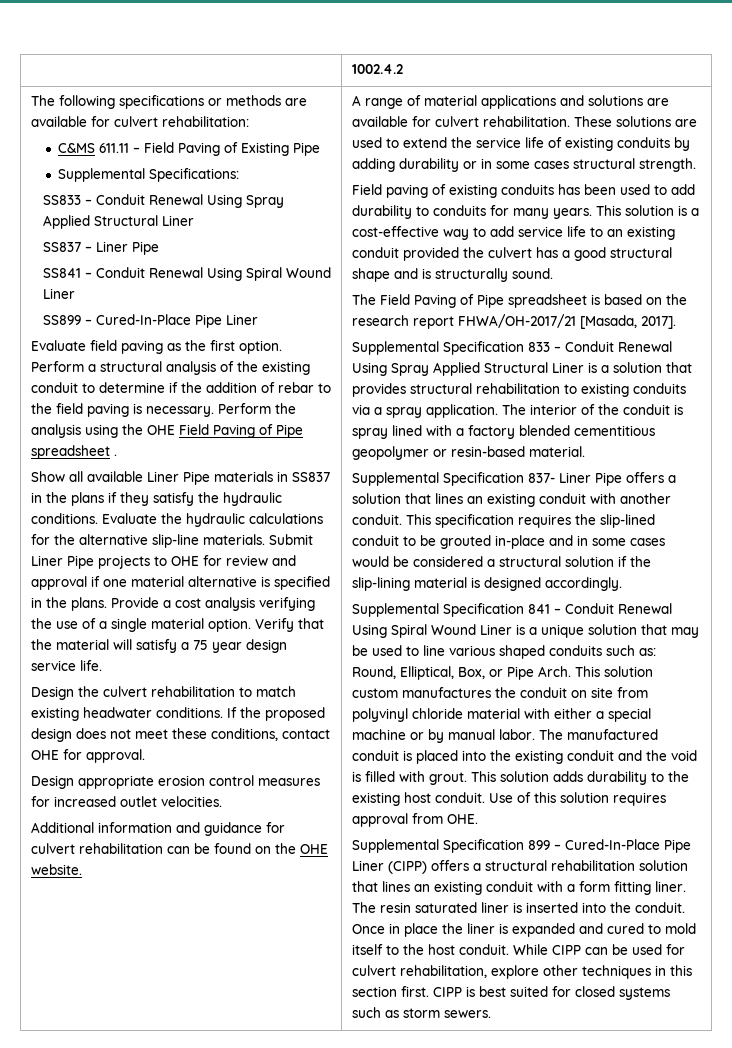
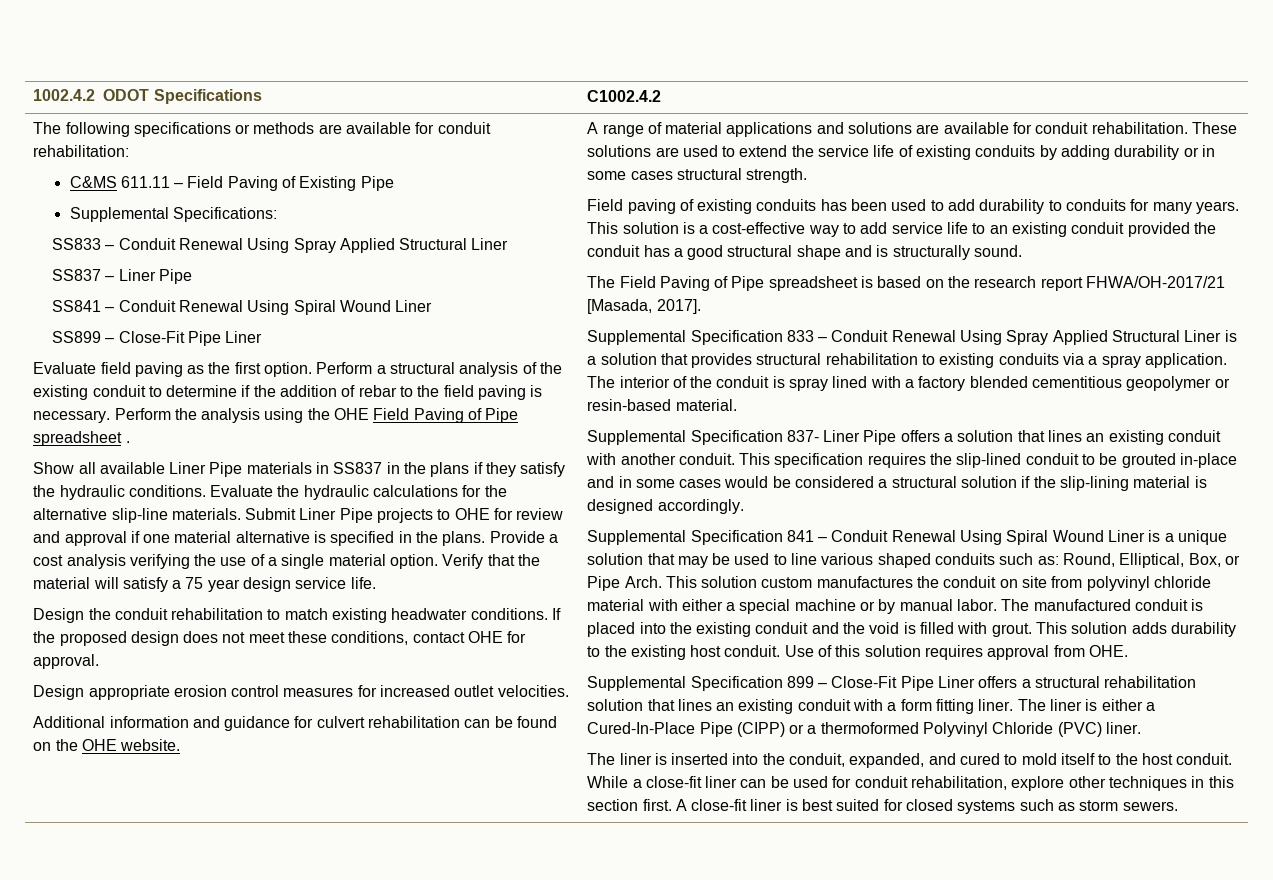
- | 1002.4.2
+ 1002.4.2 ODOT Specifications | C1002.4.2
- The following specifications or methods are available for culvert rehabilitation:
+ The following specifications or methods are available for conduit rehabilitation:
- SS899 – Cured-In-Place Pipe Liner
+ SS899 – Close-Fit Pipe Liner
- Design the culvert rehabilitation to match existing headwater conditions.
+ Design the conduit rehabilitation to match existing headwater conditions.
- A range of material applications and solutions are available for culvert rehabilitation.
+ A range of material applications and solutions are available for conduit rehabilitation.
- This solution is a cost-effective way to add service life to an existing conduit provided the culvert has a good structural shape and is structurally sound.
+ This solution is a cost-effective way to add service life to an existing conduit provided the conduit has a good structural shape and is structurally sound.
- Supplemental Specification 899 – Cured-In-Place Pipe Liner (CIPP) offers a structural rehabilitation solution that lines an existing conduit with a form fitting liner.
+ Supplemental Specification 899 – Close-Fit Pipe Liner offers a structural rehabilitation solution that lines an existing conduit with a form fitting liner.
- The resin saturated liner is inserted into the conduit. Once in place the liner is expanded and cured to mold itself to the host conduit.
+ The liner is either a Cured-In-Place Pipe (CIPP) or a thermoformed Polyvinyl Chloride (PVC) liner.
+ The liner is inserted into the conduit, expanded, and cured to mold itself to the host conduit.
- While CIPP can be used for culvert rehabilitation, explore other techniques in this section first.
+ While a close-fit liner can be used for conduit rehabilitation, explore other techniques in this section first.
- CIPP is best suited for closed systems such as storm sewers.
+ A close-fit liner is best suited for closed systems such as storm sewers.

